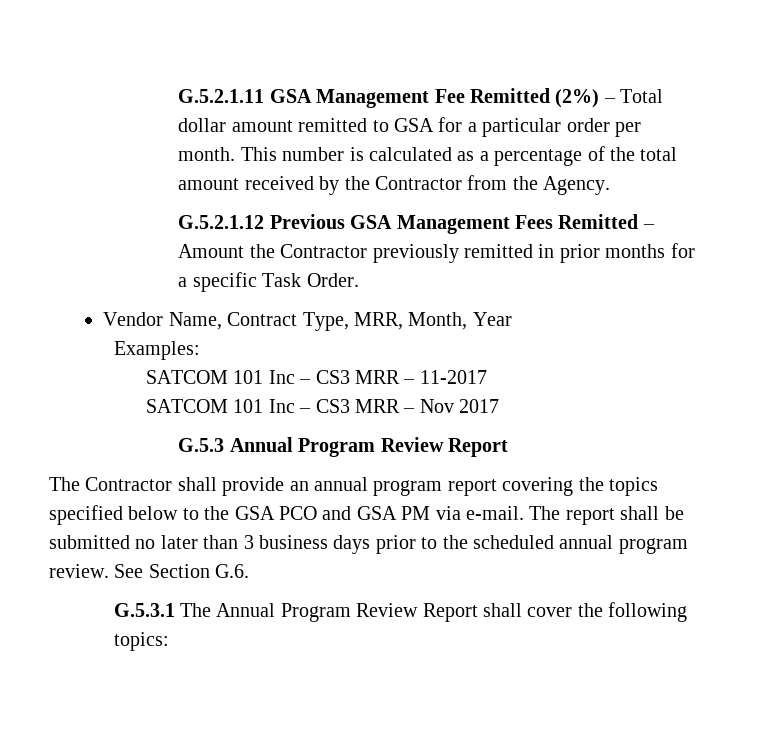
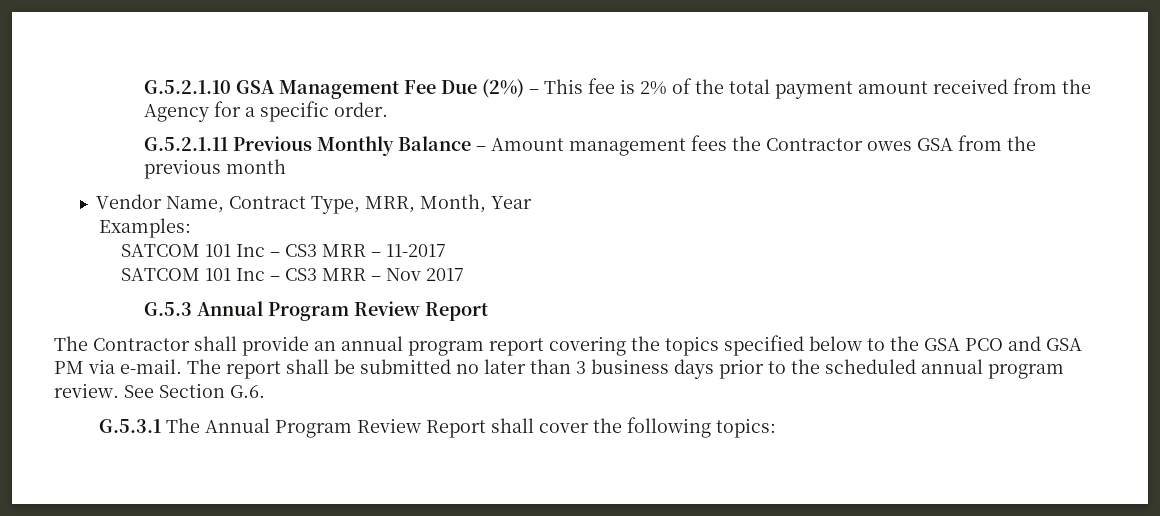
- G.5.2.1.11 GSA Management Fee Remitted (2%) – Total dollar amount remitted to GSA for a particular order per month. This number is calculated as a percentage of the total amount received by the Contractor from the Agency.
- G.5.2.1.12 Previous GSA Management Fees Remitted – Amount the Contractor previously remitted in prior months for a specific Task Order.
+ G.5.2.1.10 GSA Management Fee Due (2%) – This fee is 2% of the total payment amount received from the Agency for a specific order.
+ G.5.2.1.11 Previous Monthly Balance – Amount management fees the Contractor owes GSA from the previous month

